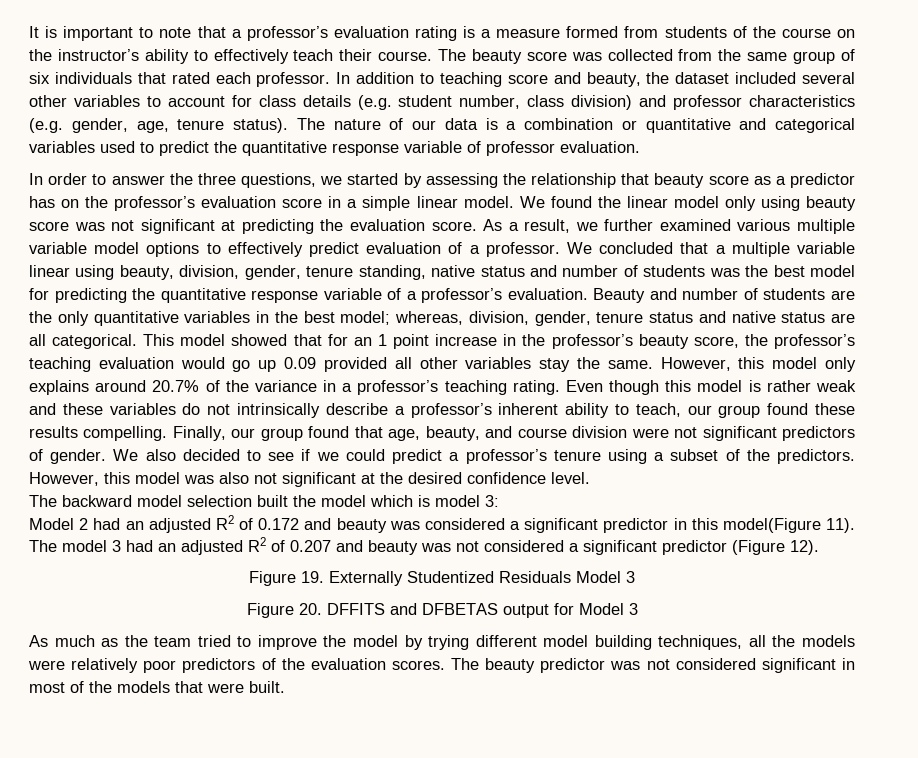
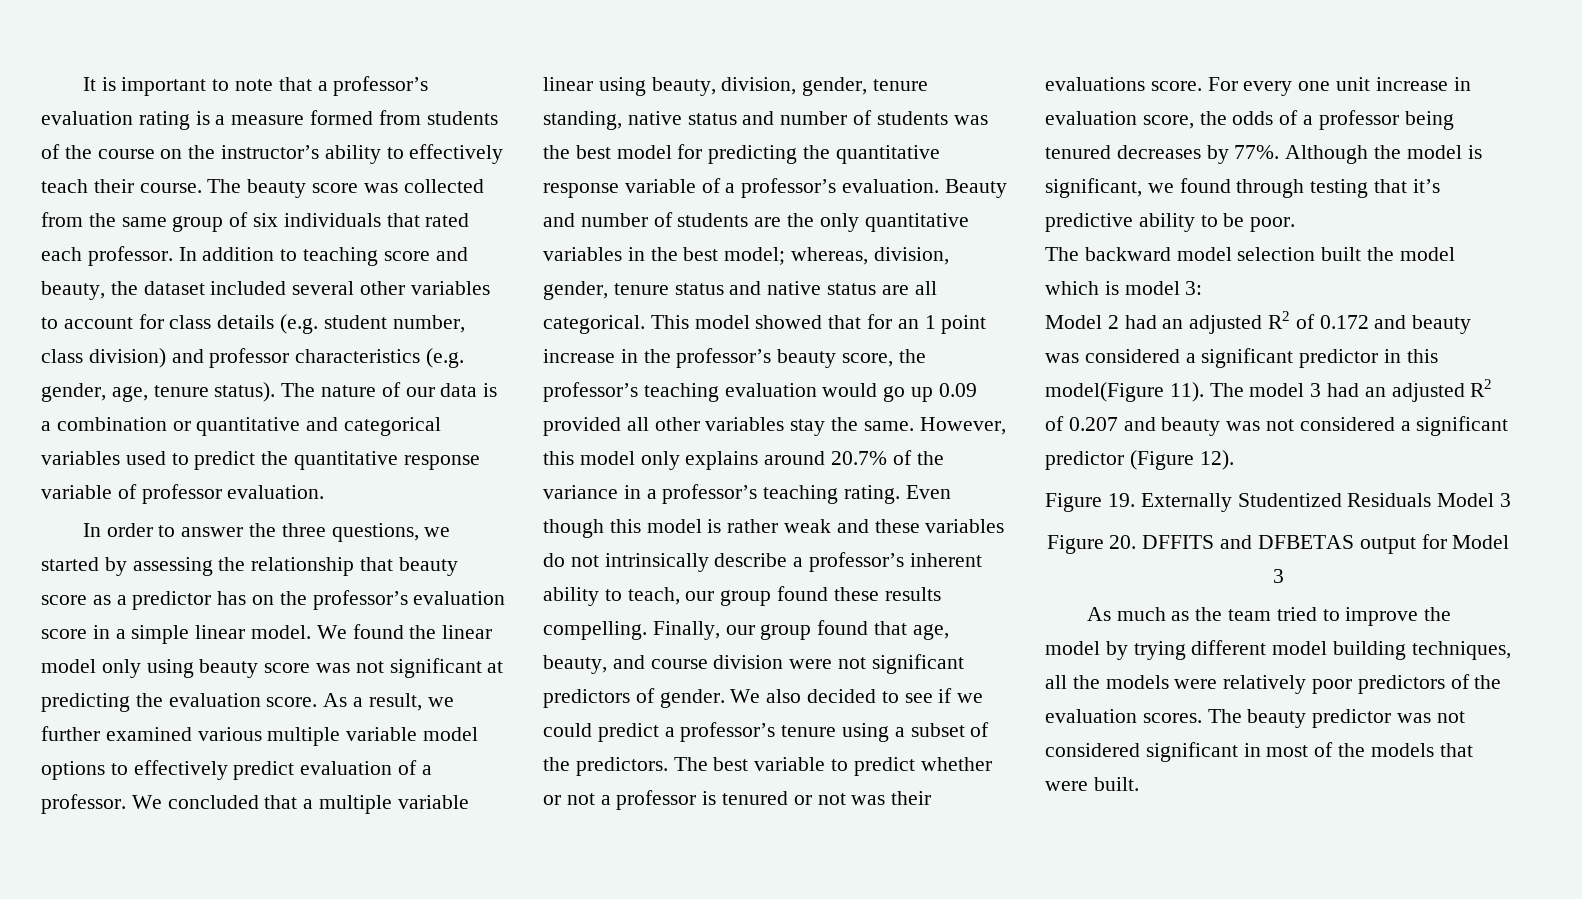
- However, this model was also not significant at the desired confidence level.
+ The best variable to predict whether or not a professor is tenured or not was their evaluations score. For every one unit increase in evaluation score, the odds of a professor being tenured decreases by 77%. Although the model is significant, we found through testing that it’s predictive ability to be poor.

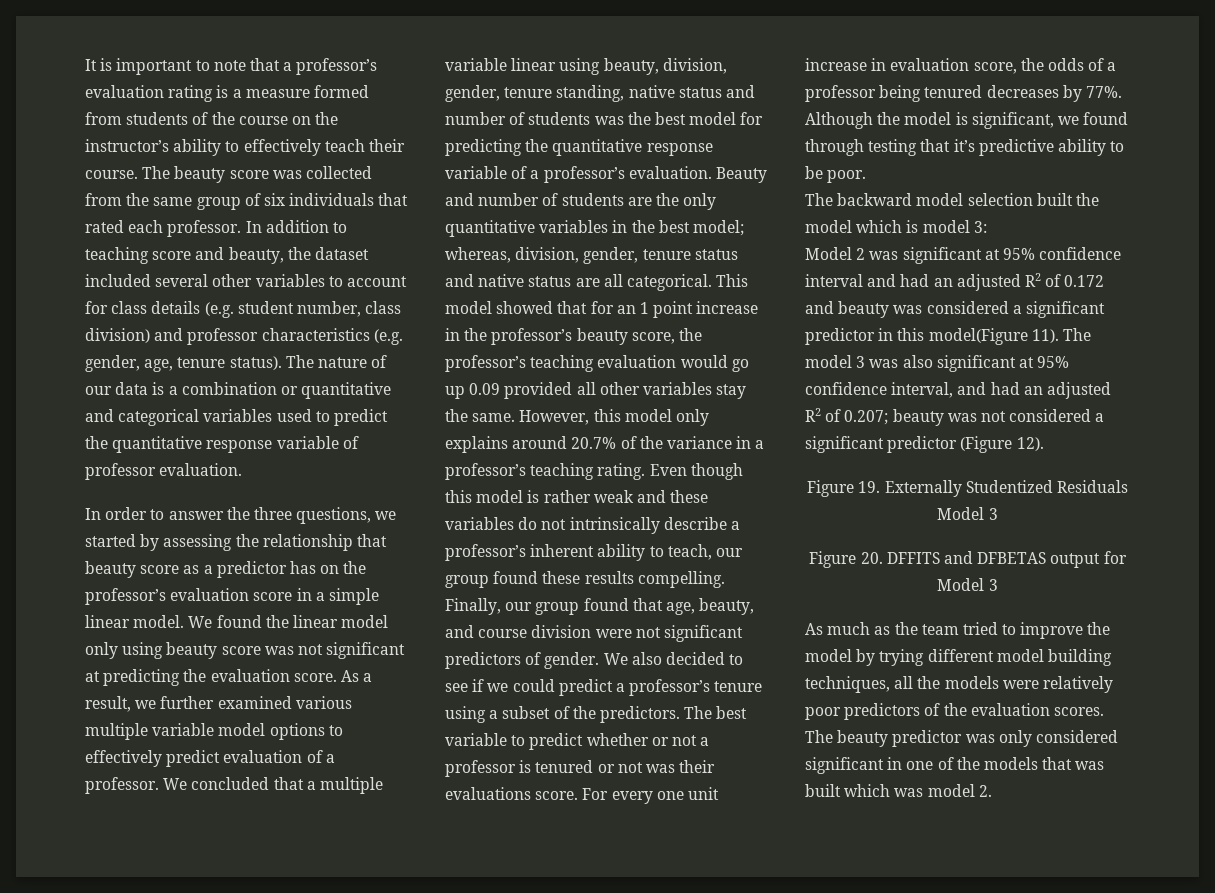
- Model 2 had an adjusted R2 of 0.172 and beauty was considered a significant predictor in this model(Figure 11).
+ Model 2 was significant at 95% confidence interval and had an adjusted R2 of 0.172 and beauty was considered a significant predictor in this model(Figure 11).
- The model 3 had an adjusted R2 of 0.207 and beauty was not considered a significant predictor (Figure 12).
+ The model 3 was also significant at 95% confidence interval, and had an adjusted R2 of 0.207; beauty was not considered a significant predictor (Figure 12).
- The beauty predictor was not considered significant in most of the models that were built.
+ The beauty predictor was only considered significant in one of the models that was built which was model 2.

